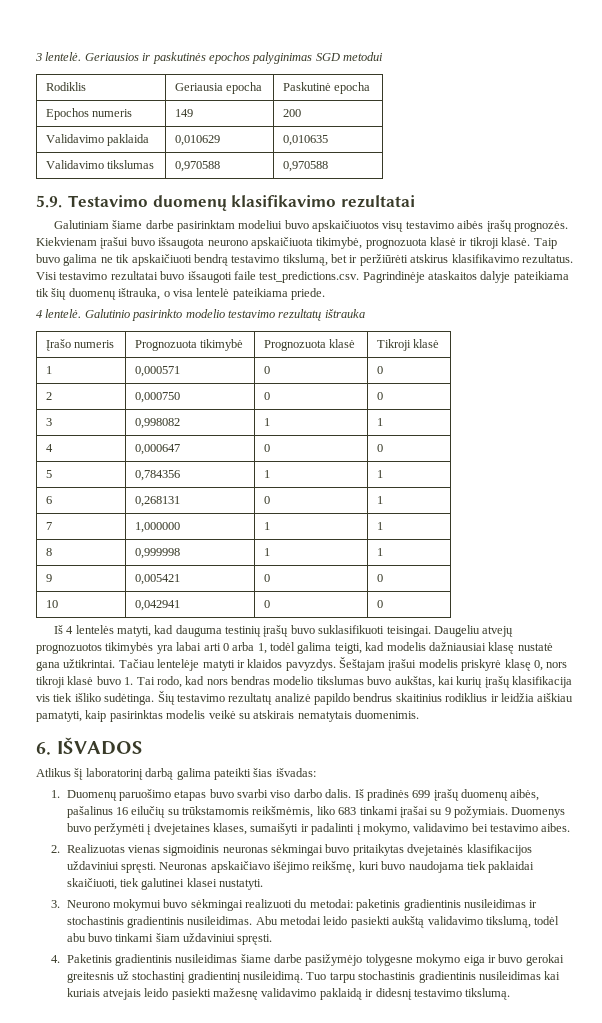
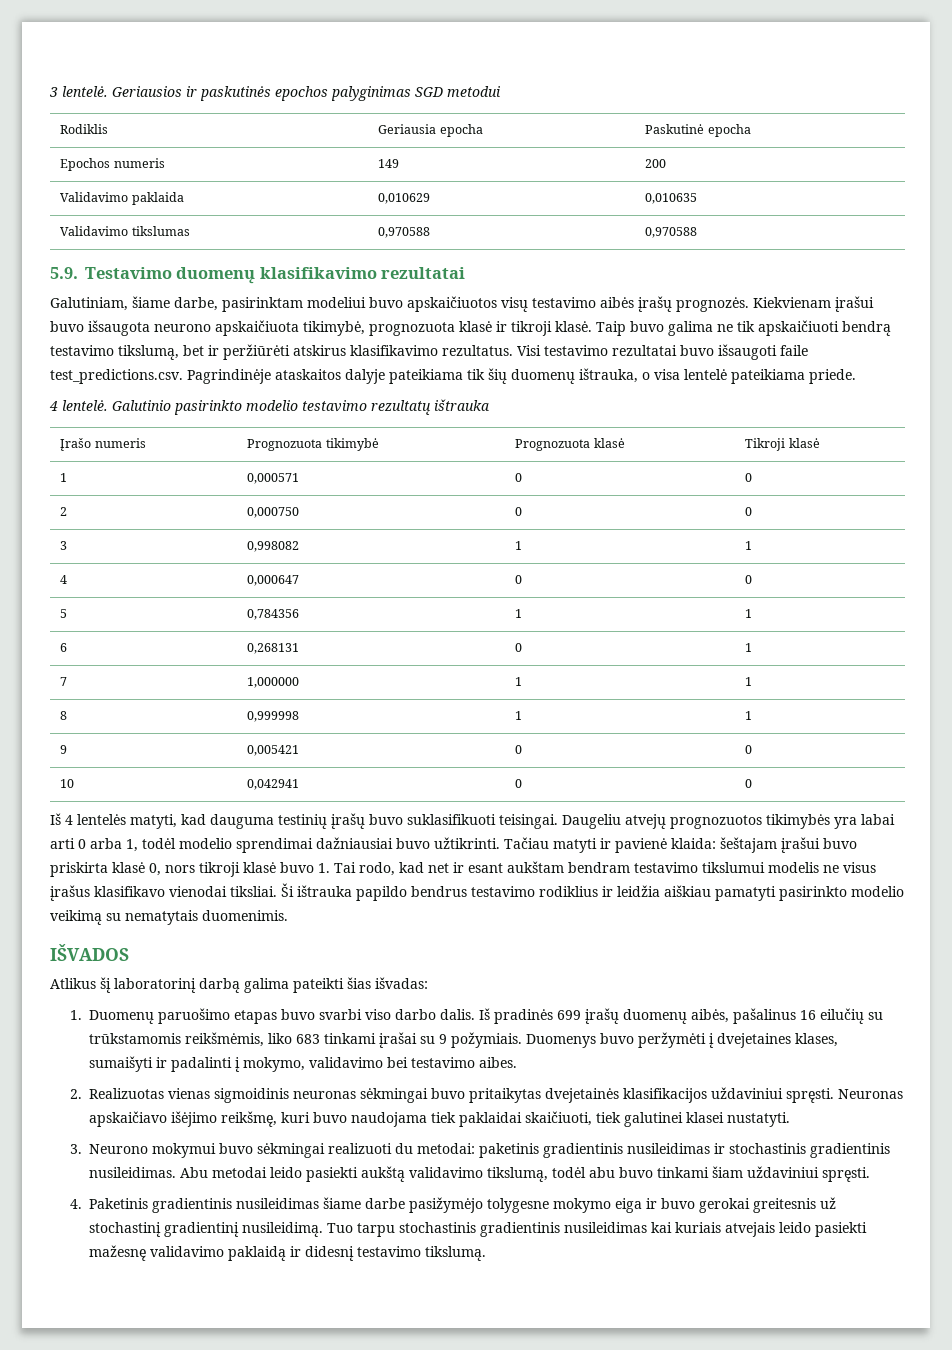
- Galutiniam šiame darbe pasirinktam modeliui buvo apskaičiuotos visų testavimo aibės įrašų prognozės.
+ Galutiniam, šiame darbe, pasirinktam modeliui buvo apskaičiuotos visų testavimo aibės įrašų prognozės.
- Daugeliu atvejų prognozuotos tikimybės yra labai arti 0 arba 1, todėl galima teigti, kad modelis dažniausiai klasę nustatė gana užtikrintai. Tačiau lentelėje matyti ir klaidos pavyzdys. Šeštajam įrašui modelis priskyrė klasę 0, nors tikroji klasė buvo 1. Tai rodo, kad nors bendras modelio tikslumas buvo aukštas, kai kurių įrašų klasifikacija vis tiek išliko sudėtinga. Šių testavimo rezultatų analizė papildo bendrus skaitinius rodiklius ir leidžia aiškiau pamatyti, kaip pasirinktas modelis veikė su atskirais nematytais duomenimis.
+ Daugeliu atvejų prognozuotos tikimybės yra labai arti 0 arba 1, todėl modelio sprendimai dažniausiai buvo užtikrinti. Tačiau matyti ir pavienė klaida: šeštajam įrašui buvo priskirta klasė 0, nors tikroji klasė buvo 1. Tai rodo, kad net ir esant aukštam bendram testavimo tikslumui modelis ne visus įrašus klasifikavo vienodai tiksliai. Ši ištrauka papildo bendrus testavimo rodiklius ir leidžia aiškiau pamatyti pasirinkto modelio veikimą su nematytais duomenimis.
- 6. IŠVADOS
+ IŠVADOS

